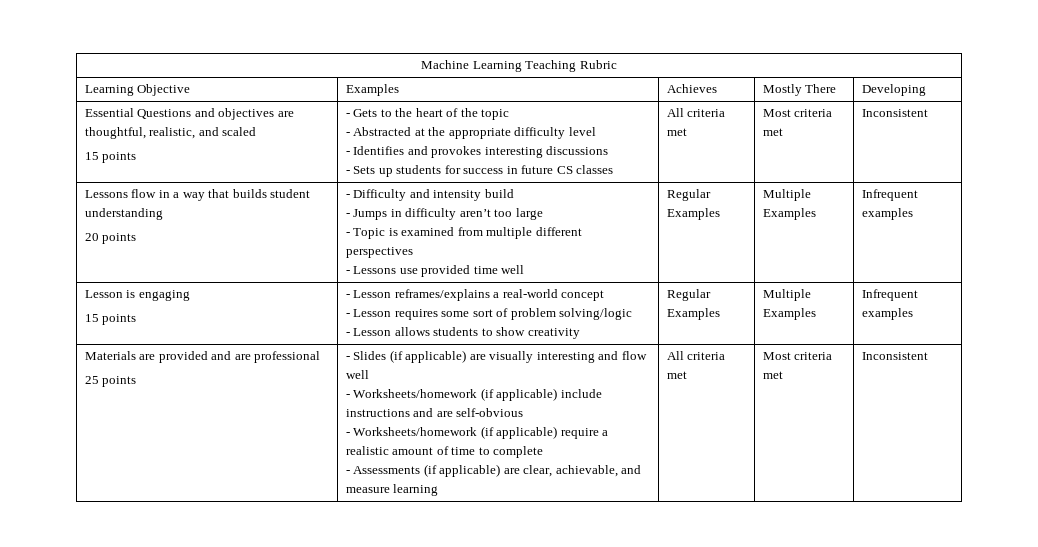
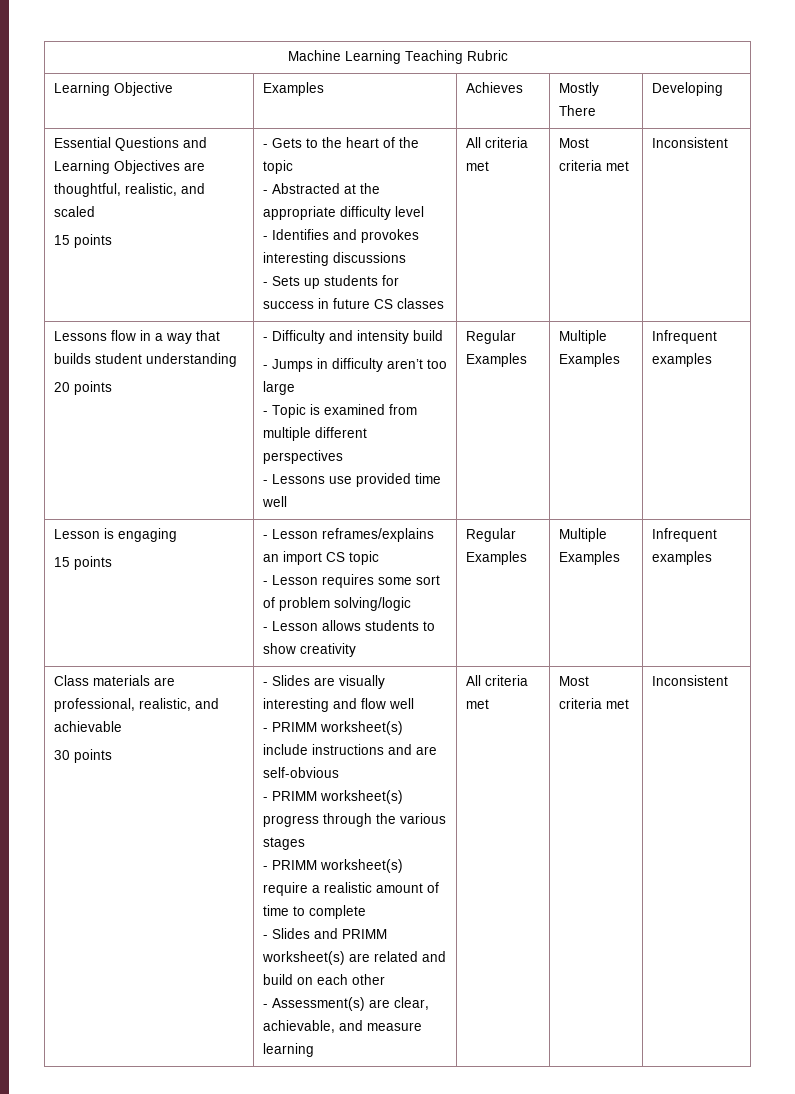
- Essential Questions and objectives are thoughtful, realistic, and scaled
+ Essential Questions and Learning Objectives are thoughtful, realistic, and scaled
  Lesson is engaging
- 15 points | - Lesson reframes/explains a real-world concept
+ 15 points | - Lesson reframes/explains an import CS topic
- Materials are provided and are professional
- 25 points
+ Class materials are professional, realistic, and achievable
+ 30 points
- - Slides (if applicable) are visually interesting and flow well
+ - Slides are visually interesting and flow well
- - Worksheets/homework (if applicable) include instructions and are self-obvious
+ - PRIMM worksheet(s) include instructions and are self-obvious
- - Worksheets/homework (if applicable) require a realistic amount of time to complete
+ - PRIMM worksheet(s) progress through the various stages
+ - PRIMM worksheet(s) require a realistic amount of time to complete
- - Assessments (if applicable) are clear, achievable, and measure learning
+ - Slides and PRIMM worksheet(s) are related and build on each other
+ - Assessment(s) are clear, achievable, and measure learning

